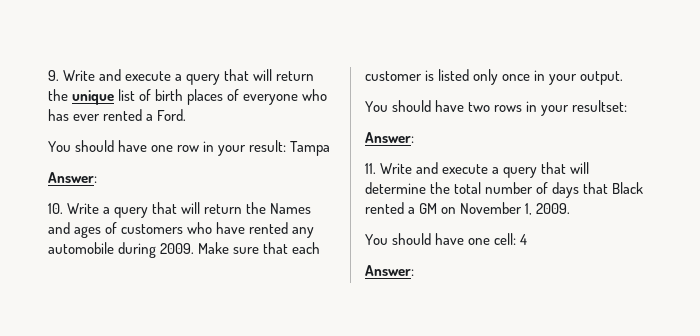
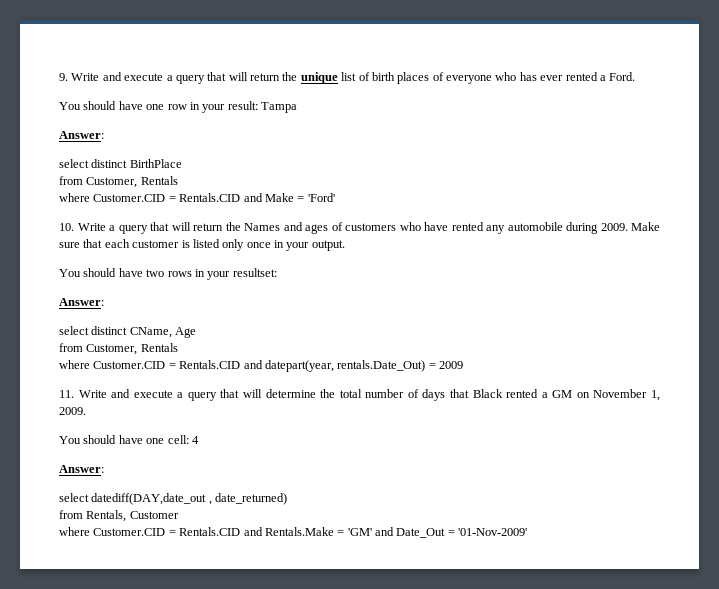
+ select distinct BirthPlace
+ from Customer, Rentals
+ where Customer.CID = Rentals.CID and Make = 'Ford'
+ select distinct CName, Age
+ from Customer, Rentals
+ where Customer.CID = Rentals.CID and datepart(year, rentals.Date_Out) = 2009
+ select datediff(DAY,date_out , date_returned)
+ from Rentals, Customer
+ where Customer.CID = Rentals.CID and Rentals.Make = 'GM' and Date_Out = '01-Nov-2009'

